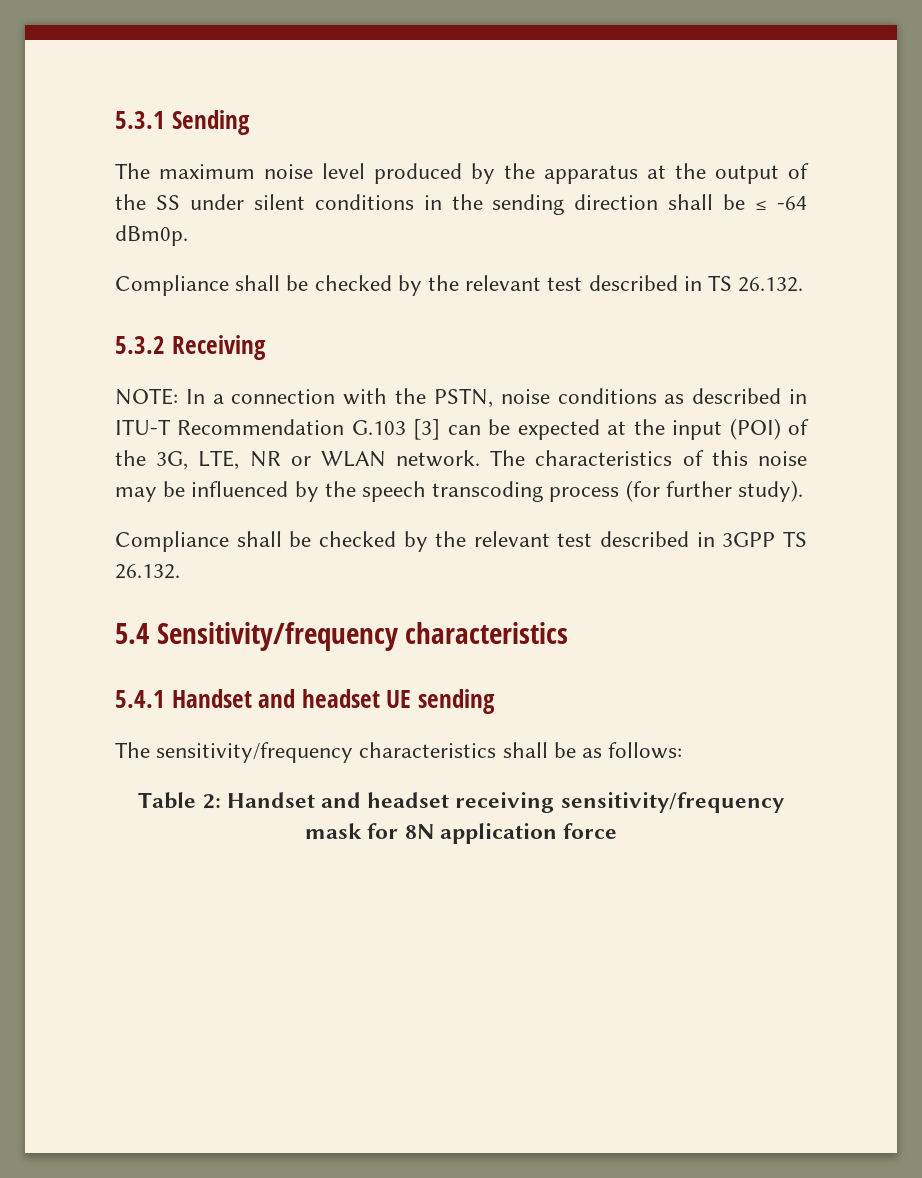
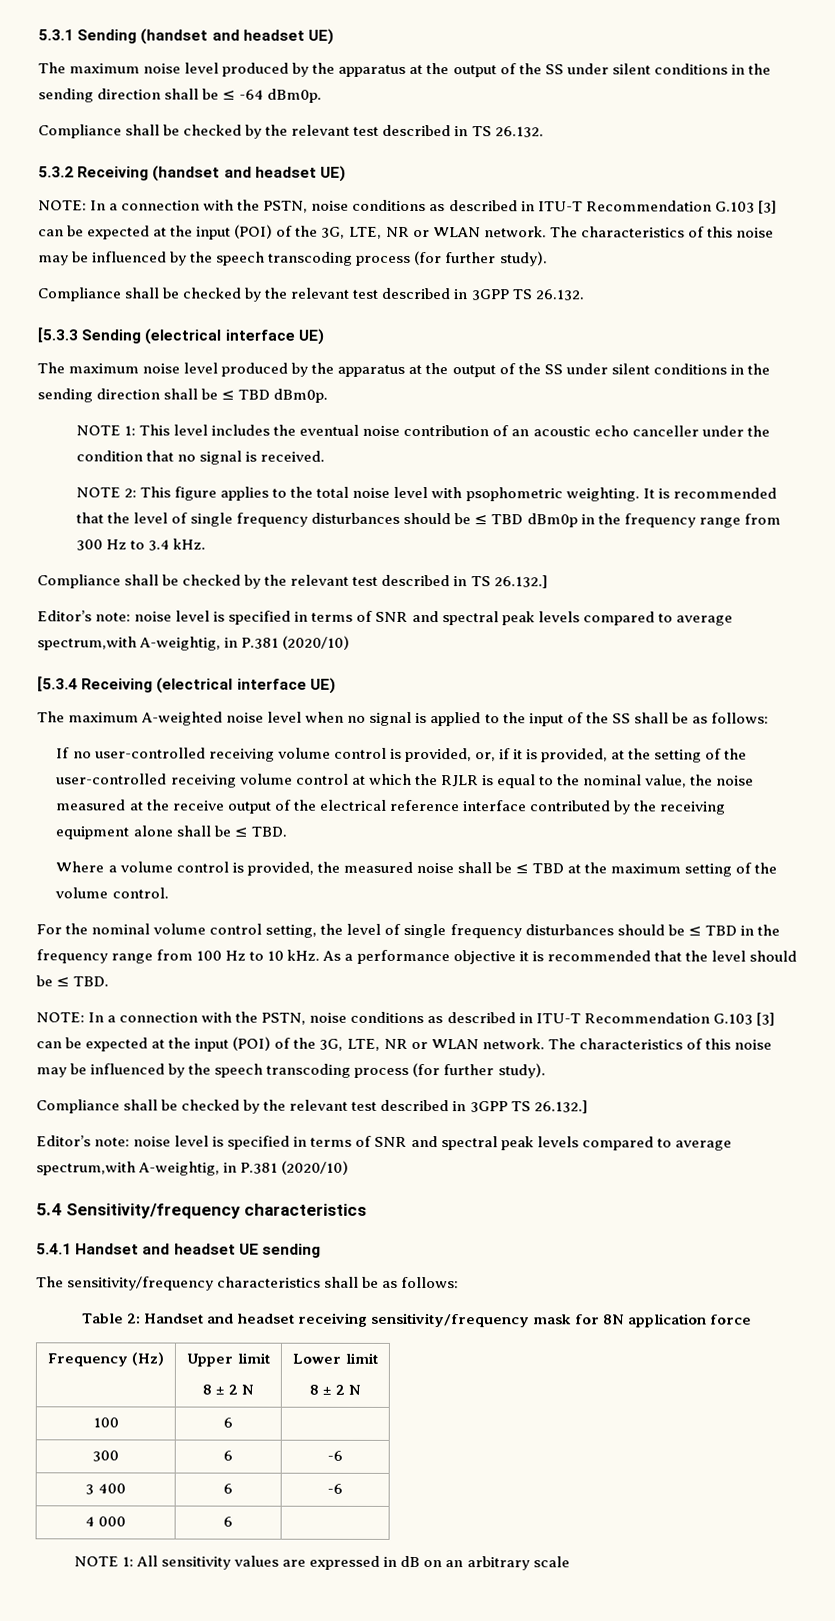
- 5.3.1 Sending
+ 5.3.1 Sending (handset and headset UE)
- 5.3.2 Receiving
+ 5.3.2 Receiving (handset and headset UE)
+ [5.3.3 Sending (electrical interface UE)
+ The maximum noise level produced by the apparatus at the output of the SS under silent conditions in the sending direction shall be ≤ TBD dBm0p.
+ NOTE 1: This level includes the eventual noise contribution of an acoustic echo canceller under the condition that no signal is received.
+ NOTE 2: This figure applies to the total noise level with psophometric weighting. It is recommended that the level of single frequency disturbances should be ≤ TBD dBm0p in the frequency range from 300 Hz to 3.4 kHz.
+ Compliance shall be checked by the relevant test described in TS 26.132.]
+ Editor’s note: noise level is specified in terms of SNR and spectral peak levels compared to average spectrum,with A-weightig, in P.381 (2020/10)
+ [5.3.4 Receiving (electrical interface UE)
+ The maximum A-weighted noise level when no signal is applied to the input of the SS shall be as follows:
+ If no user-controlled receiving volume control is provided, or, if it is provided, at the setting of the user-controlled receiving volume control at which the RJLR is equal to the nominal value, the noise measured at the receive output of the electrical reference interface contributed by the receiving equipment alone shall be ≤ TBD.
+ Where a volume control is provided, the measured noise shall be ≤ TBD at the maximum setting of the volume control.
+ For the nominal volume control setting, the level of single frequency disturbances should be ≤ TBD in the frequency range from 100 Hz to 10 kHz. As a performance objective it is recommended that the level should be ≤ TBD.
+ NOTE: In a connection with the PSTN, noise conditions as described in ITU-T Recommendation G.103 [3] can be expected at the input (POI) of the 3G, LTE, NR or WLAN network. The characteristics of this noise may be influenced by the speech transcoding process (for further study).
+ Compliance shall be checked by the relevant test described in 3GPP TS 26.132.]
+ Editor’s note: noise level is specified in terms of SNR and spectral peak levels compared to average spectrum,with A-weightig, in P.381 (2020/10)
+ Frequency (Hz) | Upper limit
+ 8 ± 2 N | Lower limit
+ 8 ± 2 N
+ 100 | 6 |
+ 300 | 6 | -6
+ 3 400 | 6 | -6
+ 4 000 | 6 |
+ NOTE 1: All sensitivity values are expressed in dB on an arbitrary scale

